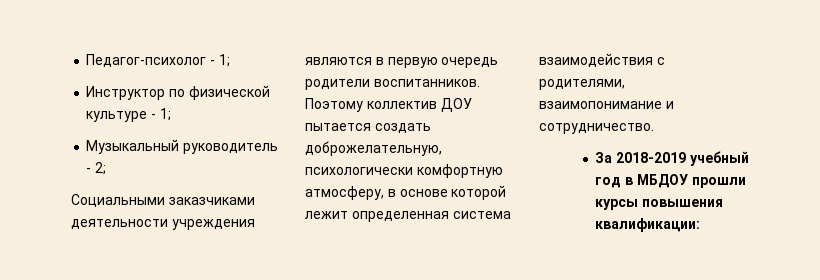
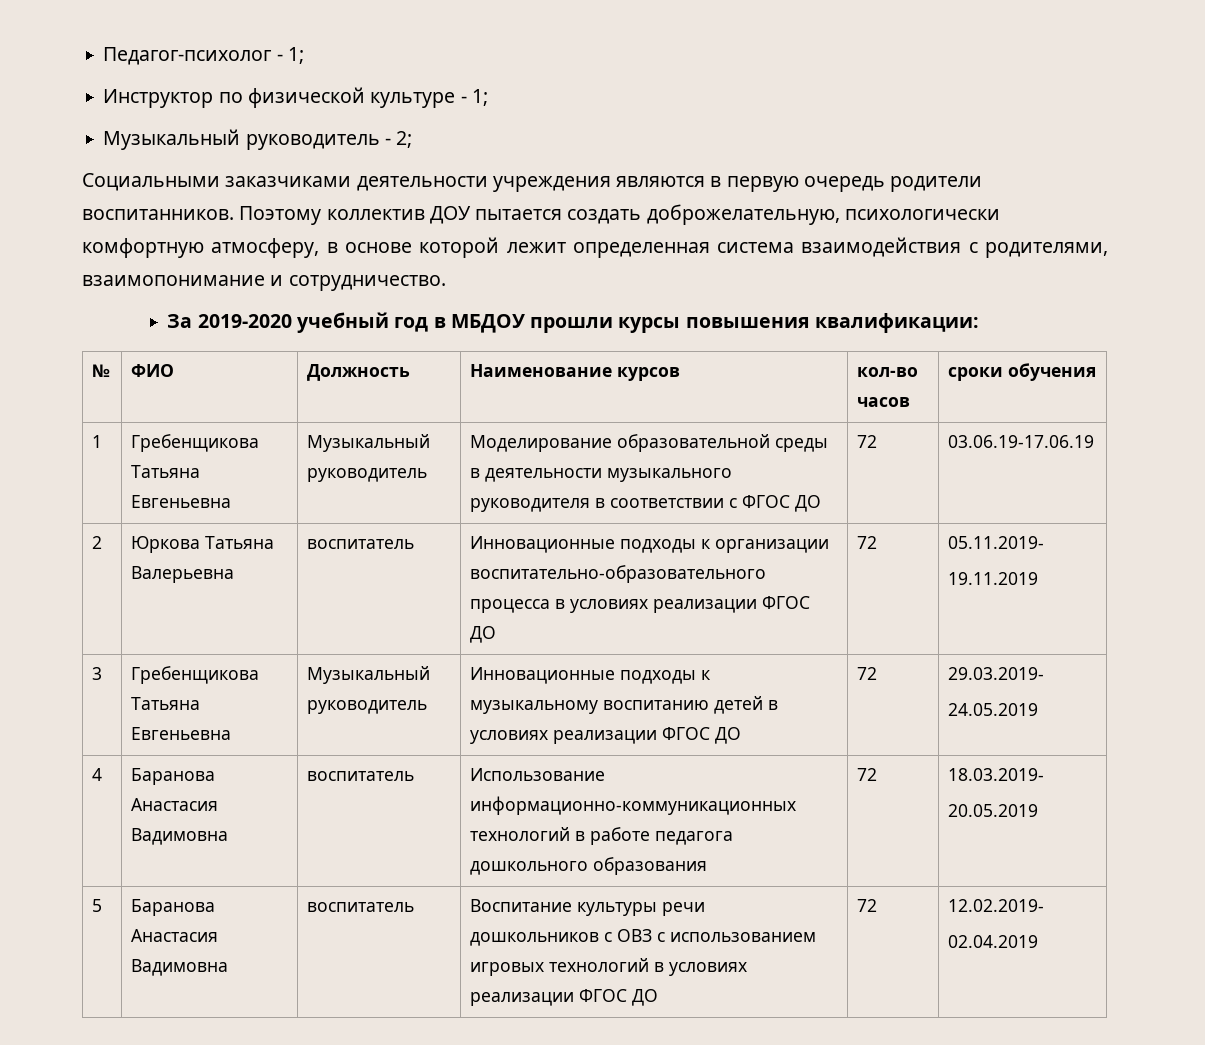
- За 2018-2019 учебный год в МБДОУ прошли курсы повышения квалификации:
+ За 2019-2020 учебный год в МБДОУ прошли курсы повышения квалификации:
+ № | ФИО | Должность | Наименование курсов | кол-во часов | сроки обучения
+ 1 | Гребенщикова Татьяна Евгеньевна | Музыкальный руководитель | Моделирование образовательной среды в деятельности музыкального руководителя в соответствии с ФГОС ДО | 72 | 03.06.19-17.06.19
+ 2 | Юркова Татьяна Валерьевна | воспитатель | Инновационные подходы к организации воспитательно-образовательного процесса в условиях реализации ФГОС ДО | 72 | 05.11.2019-
+ 19.11.2019
+ 3 | Гребенщикова Татьяна Евгеньевна | Музыкальный руководитель | Инновационные подходы к музыкальному воспитанию детей в условиях реализации ФГОС ДО | 72 | 29.03.2019-
+ 24.05.2019
+ 4 | Баранова Анастасия Вадимовна | воспитатель | Использование информационно-коммуникационных технологий в работе педагога дошкольного образования | 72 | 18.03.2019-
+ 20.05.2019
+ 5 | Баранова Анастасия Вадимовна | воспитатель | Воспитание культуры речи дошкольников с ОВЗ с использованием игровых технологий в условиях реализации ФГОС ДО | 72 | 12.02.2019-
+ 02.04.2019

